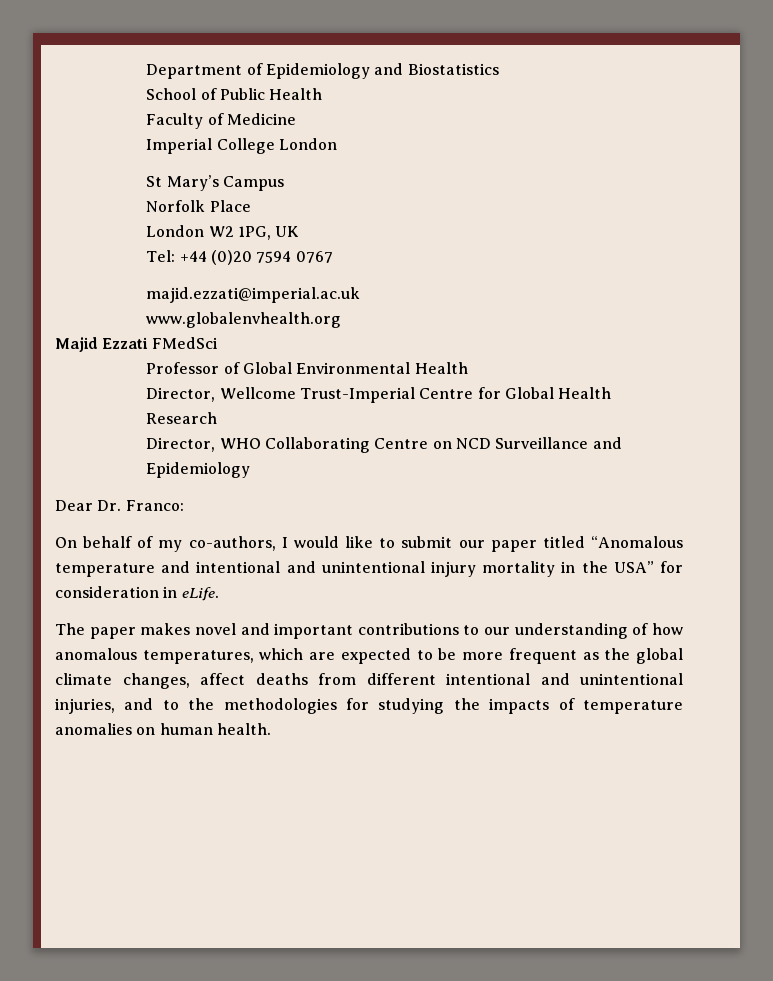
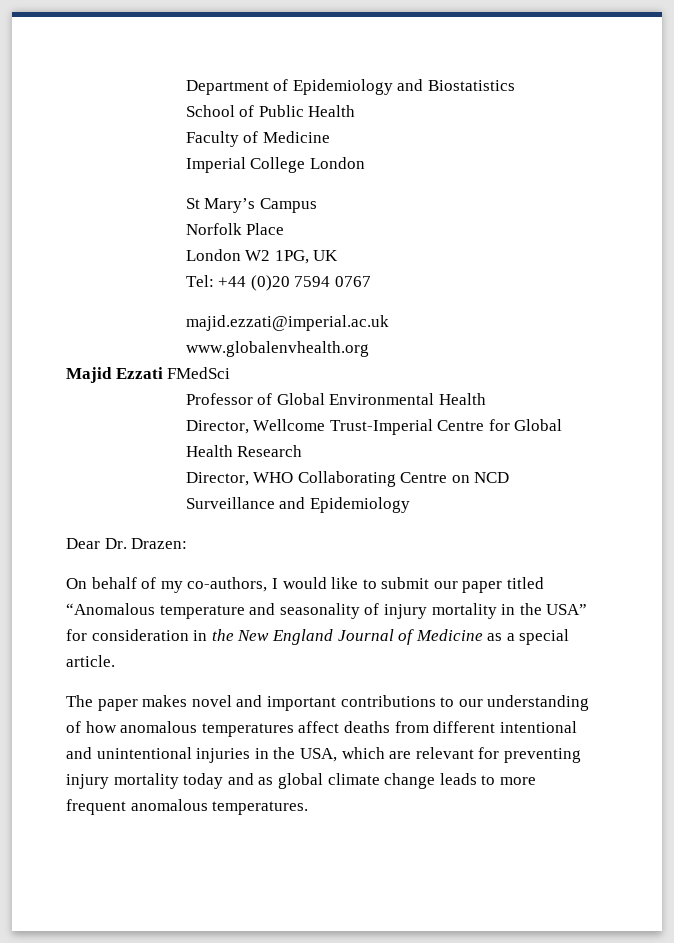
- Dear Dr. Franco:
+ Dear Dr. Drazen:
- On behalf of my co-authors, I would like to submit our paper titled “Anomalous temperature and intentional and unintentional injury mortality in the USA” for consideration in eLife.
+ On behalf of my co-authors, I would like to submit our paper titled “Anomalous temperature and seasonality of injury mortality in the USA” for consideration in the New England Journal of Medicine as a special article.
- The paper makes novel and important contributions to our understanding of how anomalous temperatures, which are expected to be more frequent as the global climate changes, affect deaths from different intentional and unintentional injuries, and to the methodologies for studying the impacts of temperature anomalies on human health.
+ The paper makes novel and important contributions to our understanding of how anomalous temperatures affect deaths from different intentional and unintentional injuries in the USA, which are relevant for preventing injury mortality today and as global climate change leads to more frequent anomalous temperatures.

